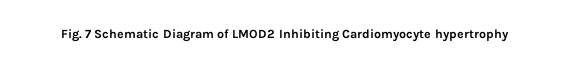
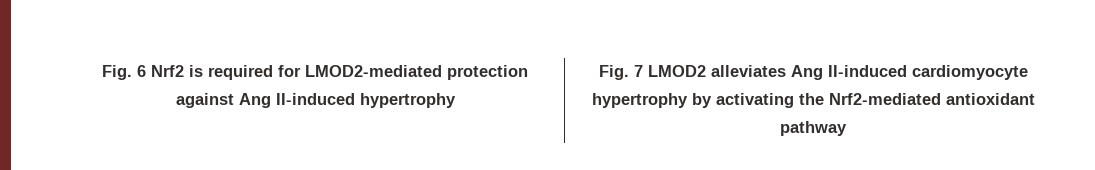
- Fig. 7 Schematic Diagram of LMOD2 Inhibiting Cardiomyocyte hypertrophy
+ Fig. 6 Nrf2 is required for LMOD2-mediated protection against Ang II-induced hypertrophy
+ Fig. 7 LMOD2 alleviates Ang II-induced cardiomyocyte hypertrophy by activating the Nrf2-mediated antioxidant pathway

